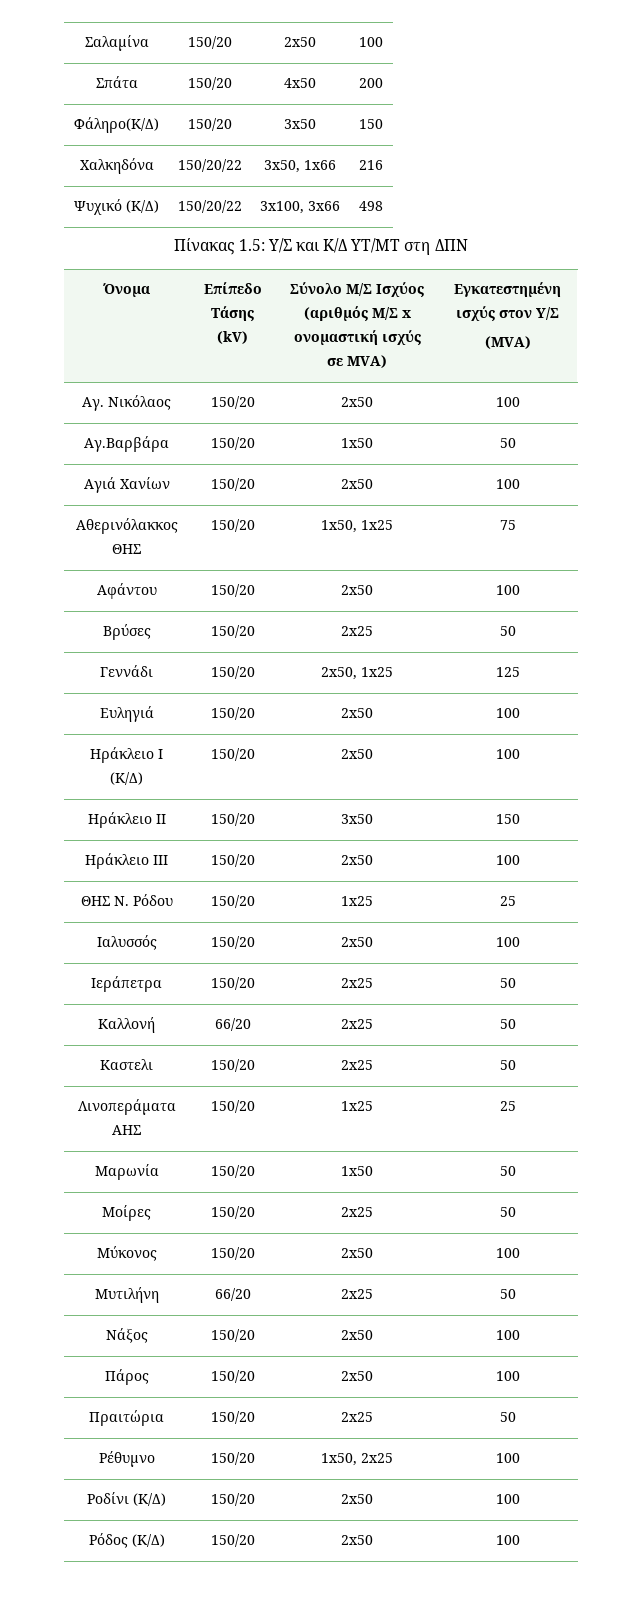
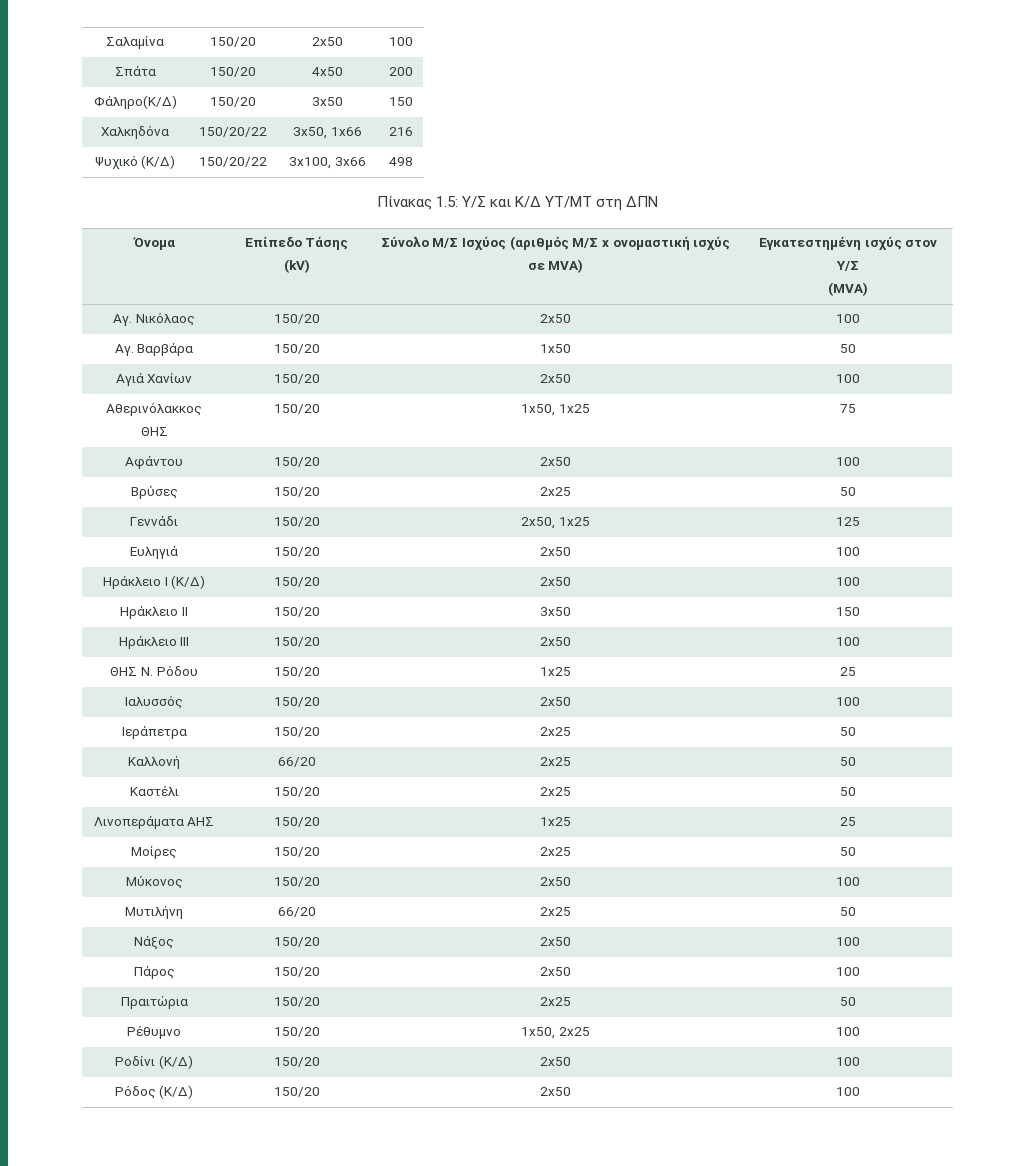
- Αγ.Βαρβάρα | 150/20 | 1x50 | 50
+ Αγ. Βαρβάρα | 150/20 | 1x50 | 50
- Καστελι | 150/20 | 2x25 | 50
+ Καστέλι | 150/20 | 2x25 | 50
- Μαρωνία | 150/20 | 1x50 | 50

